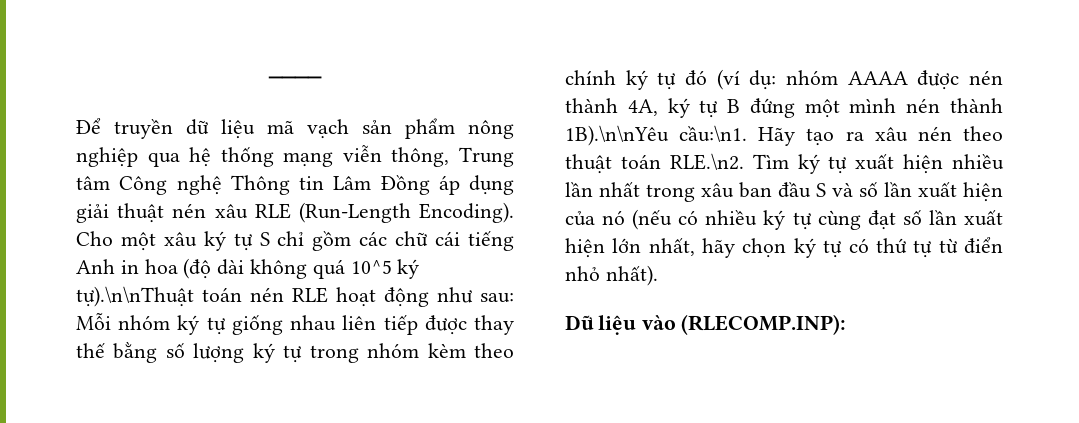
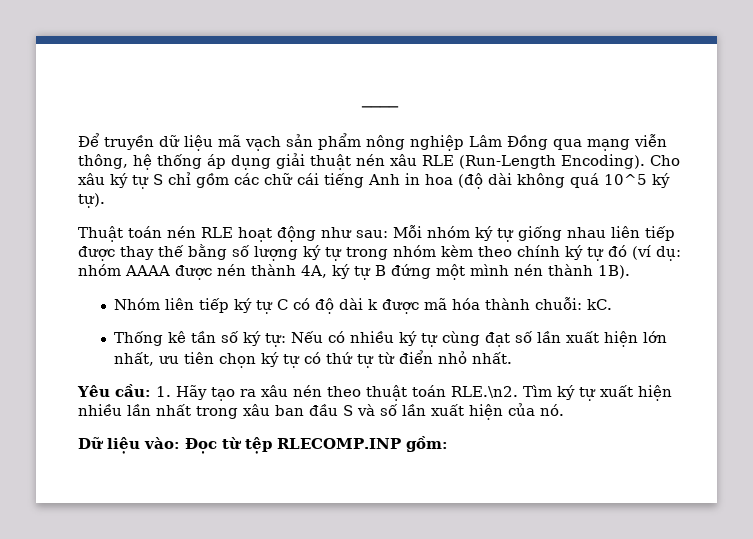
- Để truyền dữ liệu mã vạch sản phẩm nông nghiệp qua hệ thống mạng viễn thông, Trung tâm Công nghệ Thông tin Lâm Đồng áp dụng giải thuật nén xâu RLE (Run-Length Encoding).
+ Để truyền dữ liệu mã vạch sản phẩm nông nghiệp Lâm Đồng qua mạng viễn thông, hệ thống áp dụng giải thuật nén xâu RLE (Run-Length Encoding).
- Cho một xâu ký tự S chỉ gồm các chữ cái tiếng Anh in hoa (độ dài không quá 10^5 ký tự).\n\nThuật toán nén RLE hoạt động như sau:
+ Cho xâu ký tự S chỉ gồm các chữ cái tiếng Anh in hoa (độ dài không quá 10^5 ký tự).
+ Thuật toán nén RLE hoạt động như sau:
- nhóm AAAA được nén thành 4A, ký tự B đứng một mình nén thành 1B).\n\nYêu cầu:\n1. Hãy tạo ra xâu nén theo thuật toán RLE.\n2. Tìm ký tự xuất hiện nhiều lần nhất trong xâu ban đầu S và số lần xuất hiện của nó (nếu có nhiều ký tự cùng đạt số lần xuất hiện lớn nhất, hãy chọn ký tự có thứ tự từ điển nhỏ nhất).
- Dữ liệu vào (RLECOMP.INP):
+ nhóm AAAA được nén thành 4A, ký tự B đứng một mình nén thành 1B).
+ Nhóm liên tiếp ký tự C có độ dài k được mã hóa thành chuỗi: kC.
+ Thống kê tần số ký tự: Nếu có nhiều ký tự cùng đạt số lần xuất hiện lớn nhất, ưu tiên chọn ký tự có thứ tự từ điển nhỏ nhất.
+ Yêu cầu: 1. Hãy tạo ra xâu nén theo thuật toán RLE.\n2. Tìm ký tự xuất hiện nhiều lần nhất trong xâu ban đầu S và số lần xuất hiện của nó.
+ Dữ liệu vào: Đọc từ tệp RLECOMP.INP gồm:

